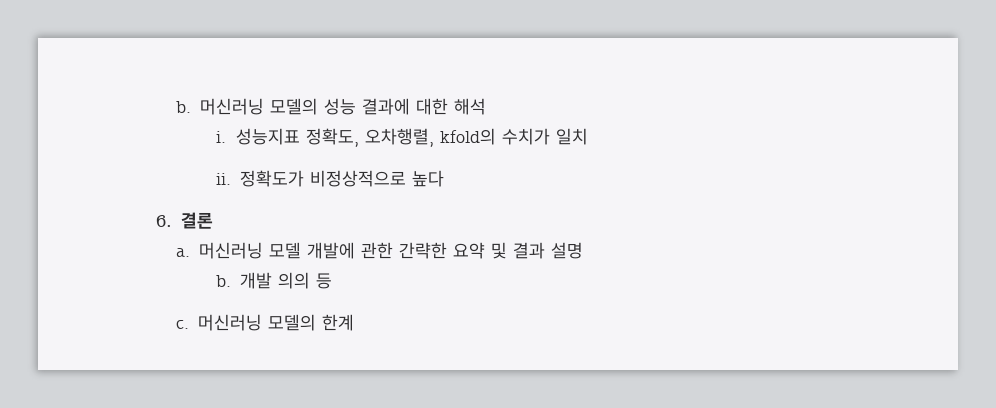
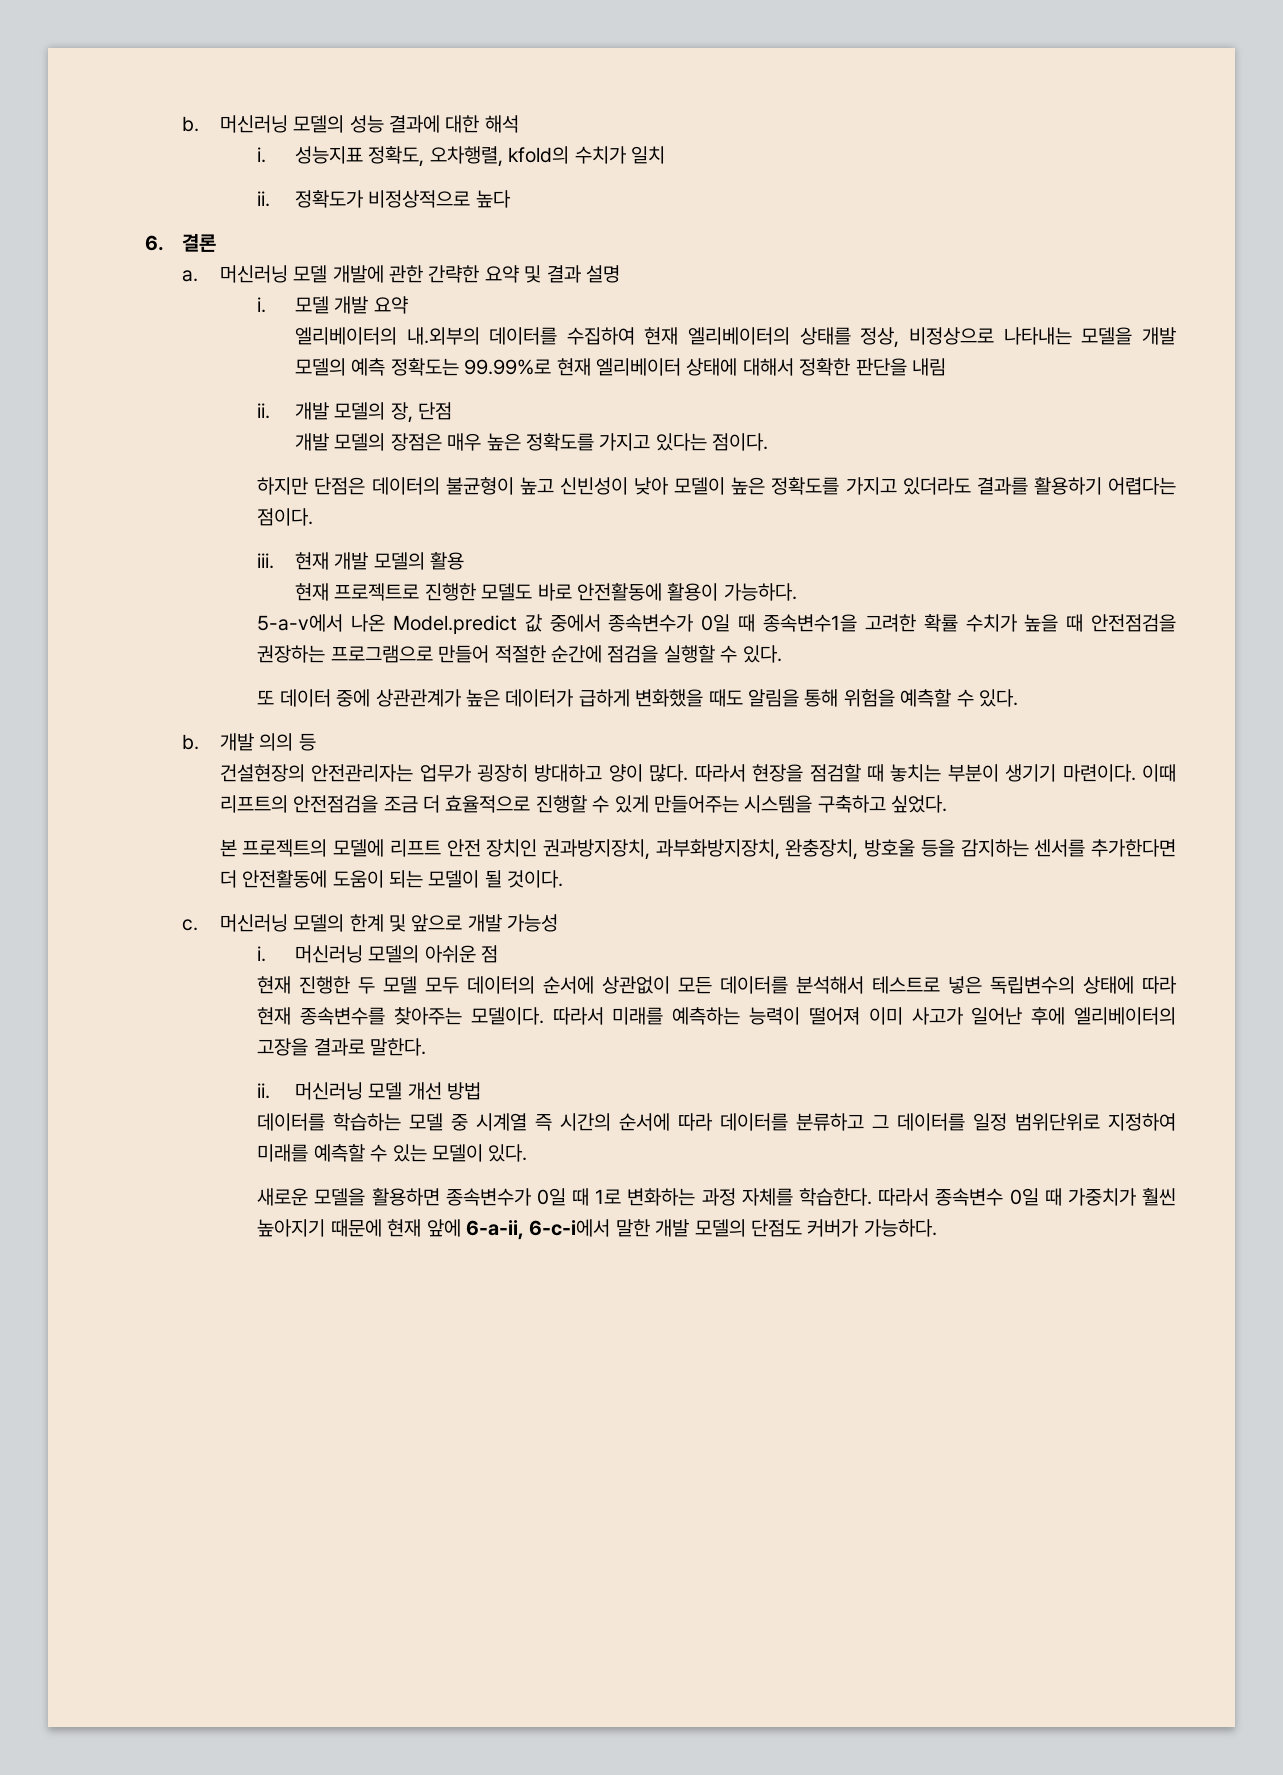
+ i. 모델 개발 요약
+ 엘리베이터의 내.외부의 데이터를 수집하여 현재 엘리베이터의 상태를 정상, 비정상으로 나타내는 모델을 개발 모델의 예측 정확도는 99.99%로 현재 엘리베이터 상태에 대해서 정확한 판단을 내림
+ ii. 개발 모델의 장, 단점
+ 개발 모델의 장점은 매우 높은 정확도를 가지고 있다는 점이다.
+ 하지만 단점은 데이터의 불균형이 높고 신빈성이 낮아 모델이 높은 정확도를 가지고 있더라도 결과를 활용하기 어렵다는 점이다.
+ iii. 현재 개발 모델의 활용
+ 현재 프로젝트로 진행한 모델도 바로 안전활동에 활용이 가능하다.
+ 5-a-v에서 나온 Model.predict 값 중에서 종속변수가 0일 때 종속변수1을 고려한 확률 수치가 높을 때 안전점검을 권장하는 프로그램으로 만들어 적절한 순간에 점검을 실행할 수 있다.
+ 또 데이터 중에 상관관계가 높은 데이터가 급하게 변화했을 때도 알림을 통해 위험을 예측할 수 있다.
  b. 개발 의의 등
- c. 머신러닝 모델의 한계
+ 건설현장의 안전관리자는 업무가 굉장히 방대하고 양이 많다. 따라서 현장을 점검할 때 놓치는 부분이 생기기 마련이다. 이때 리프트의 안전점검을 조금 더 효율적으로 진행할 수 있게 만들어주는 시스템을 구축하고 싶었다.
+ 본 프로젝트의 모델에 리프트 안전 장치인 권과방지장치, 과부화방지장치, 완충장치, 방호울 등을 감지하는 센서를 추가한다면 더 안전활동에 도움이 되는 모델이 될 것이다.
+ c. 머신러닝 모델의 한계 및 앞으로 개발 가능성
+ i. 머신러닝 모델의 아쉬운 점
+ 현재 진행한 두 모델 모두 데이터의 순서에 상관없이 모든 데이터를 분석해서 테스트로 넣은 독립변수의 상태에 따라 현재 종속변수를 찾아주는 모델이다. 따라서 미래를 예측하는 능력이 떨어져 이미 사고가 일어난 후에 엘리베이터의 고장을 결과로 말한다.
+ ii. 머신러닝 모델 개선 방법
+ 데이터를 학습하는 모델 중 시계열 즉 시간의 순서에 따라 데이터를 분류하고 그 데이터를 일정 범위단위로 지정하여 미래를 예측할 수 있는 모델이 있다.
+ 새로운 모델을 활용하면 종속변수가 0일 때 1로 변화하는 과정 자체를 학습한다. 따라서 종속변수 0일 때 가중치가 훨씬 높아지기 때문에 현재 앞에 6-a-ii, 6-c-i에서 말한 개발 모델의 단점도 커버가 가능하다.

